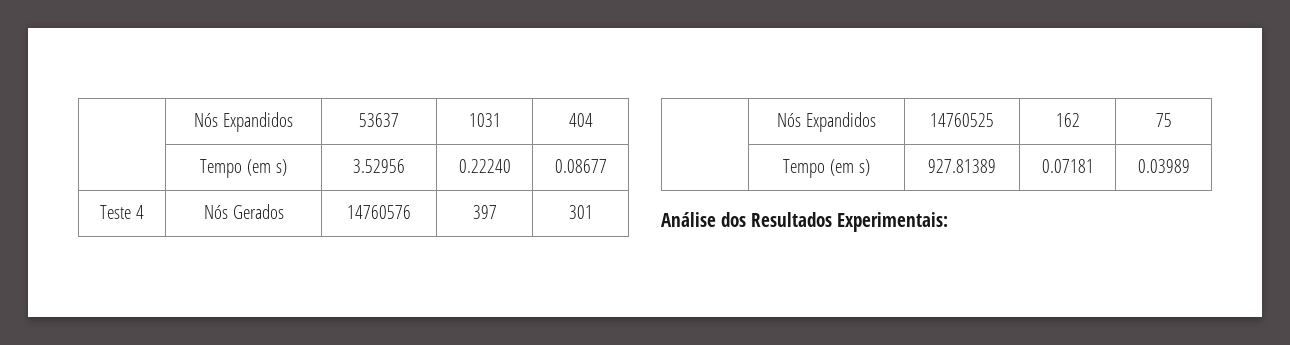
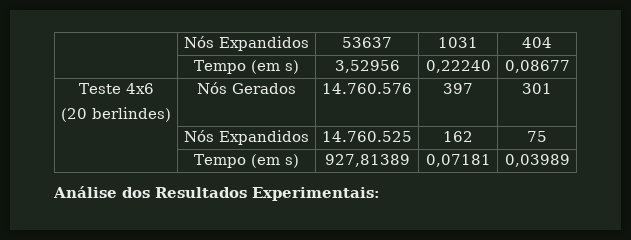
- | Tempo (em s) | 3.52956 | 0.22240 | 0.08677
- Teste 4 | Nós Gerados | 14760576 | 397 | 301
+ | Tempo (em s) | 3,52956 | 0,22240 | 0,08677
+ Teste 4x6
+ (20 berlindes) | Nós Gerados | 14.760.576 | 397 | 301
- | Nós Expandidos | 14760525 | 162 | 75
+ | Nós Expandidos | 14.760.525 | 162 | 75
- | Tempo (em s) | 927.81389 | 0.07181 | 0.03989
+ | Tempo (em s) | 927,81389 | 0,07181 | 0,03989

